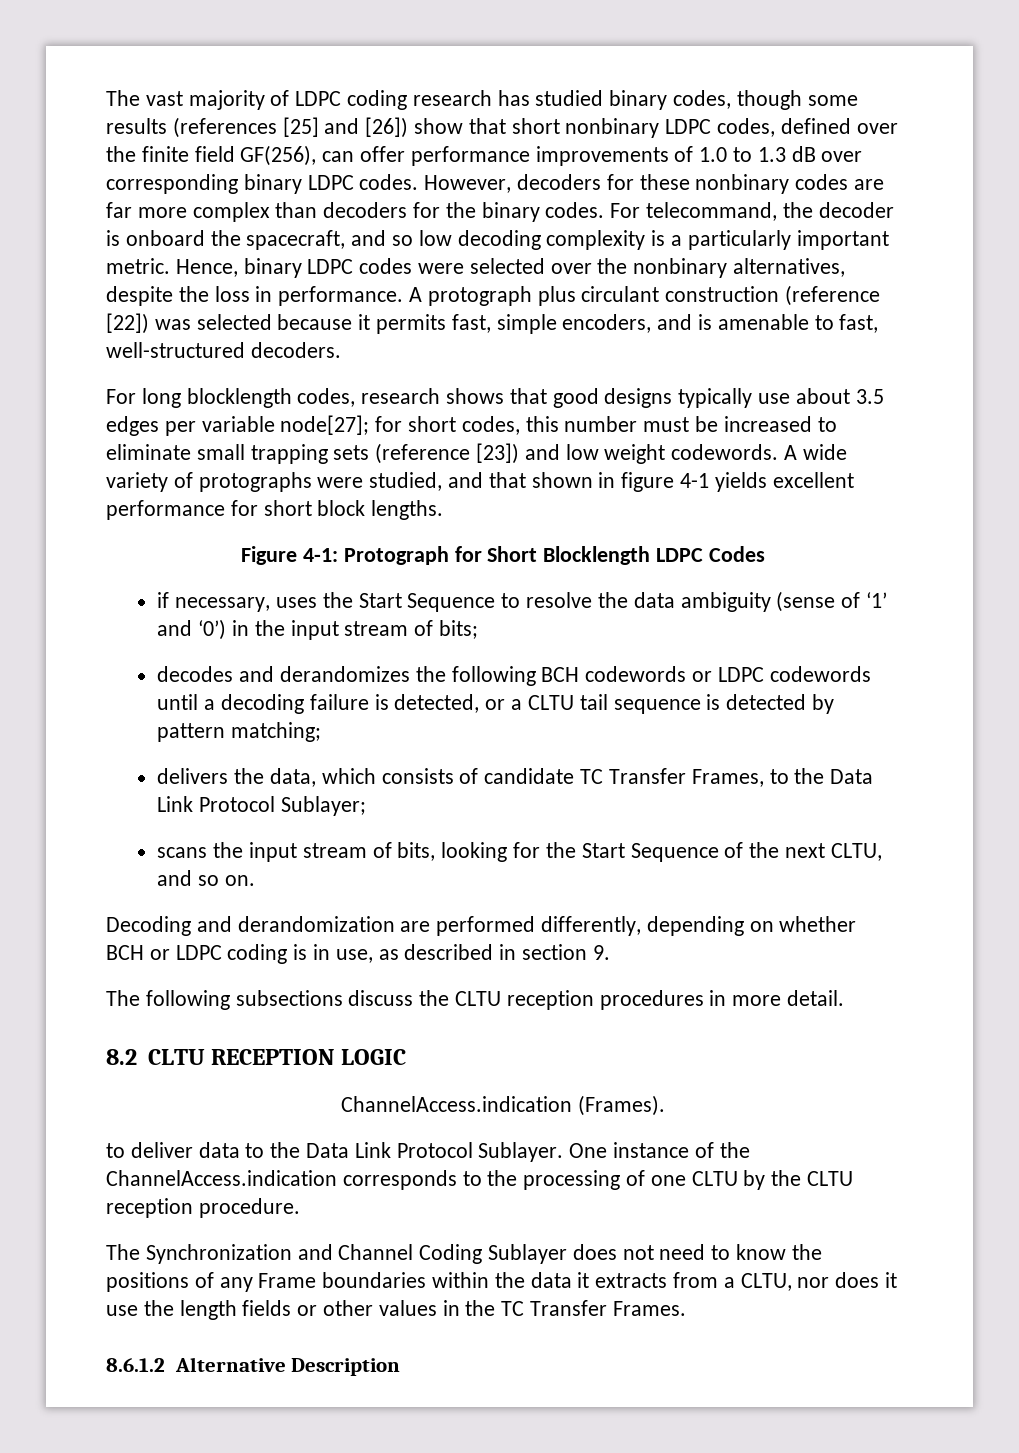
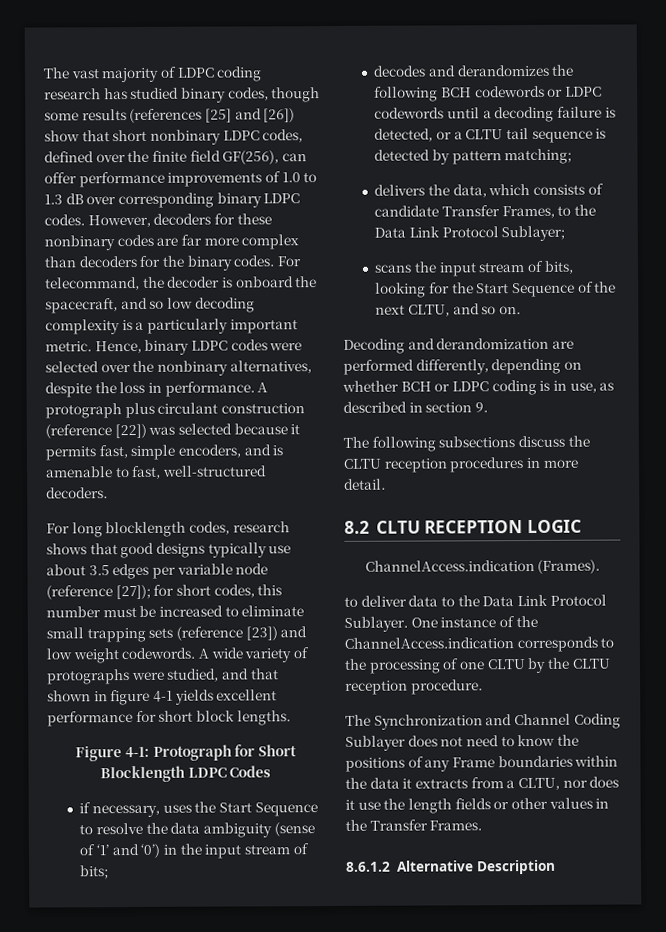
- For long blocklength codes, research shows that good designs typically use about 3.5 edges per variable node[27]; for short codes, this number must be increased to eliminate small trapping sets (reference [23]) and low weight codewords.
+ For long blocklength codes, research shows that good designs typically use about 3.5 edges per variable node (reference [27]); for short codes, this number must be increased to eliminate small trapping sets (reference [23]) and low weight codewords.
- delivers the data, which consists of candidate TC Transfer Frames, to the Data Link Protocol Sublayer;
+ delivers the data, which consists of candidate Transfer Frames, to the Data Link Protocol Sublayer;
- The Synchronization and Channel Coding Sublayer does not need to know the positions of any Frame boundaries within the data it extracts from a CLTU, nor does it use the length fields or other values in the TC Transfer Frames.
+ The Synchronization and Channel Coding Sublayer does not need to know the positions of any Frame boundaries within the data it extracts from a CLTU, nor does it use the length fields or other values in the Transfer Frames.

